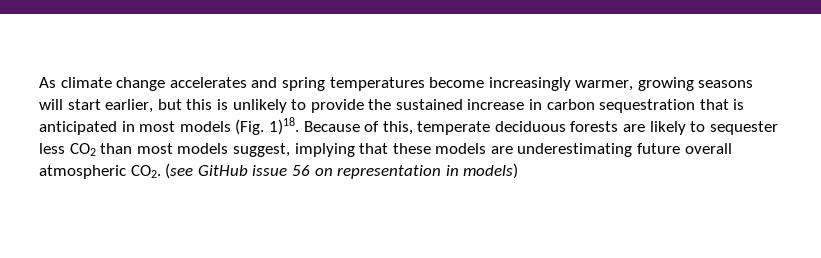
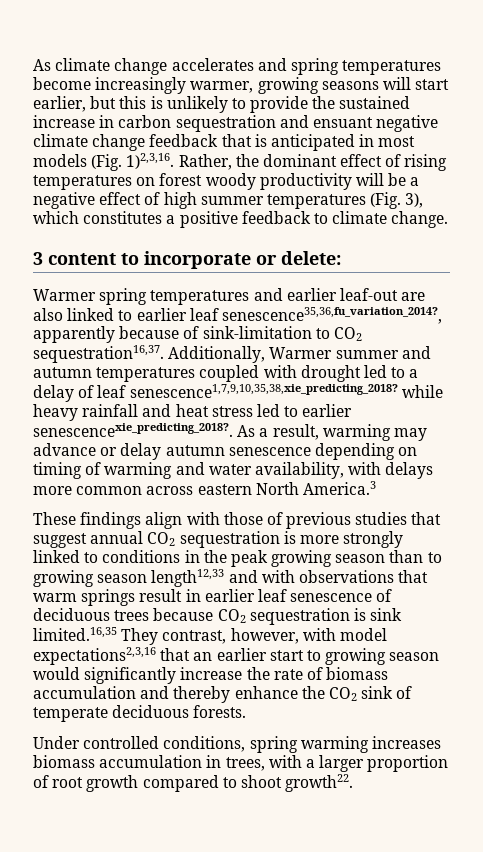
- As climate change accelerates and spring temperatures become increasingly warmer, growing seasons will start earlier, but this is unlikely to provide the sustained increase in carbon sequestration that is anticipated in most models (Fig. 1)18. Because of this, temperate deciduous forests are likely to sequester less CO2 than most models suggest, implying that these models are underestimating future overall atmospheric CO2. (see GitHub issue 56 on representation in models)
+ As climate change accelerates and spring temperatures become increasingly warmer, growing seasons will start earlier, but this is unlikely to provide the sustained increase in carbon sequestration and ensuant negative climate change feedback that is anticipated in most models (Fig. 1)2,3,16. Rather, the dominant effect of rising temperatures on forest woody productivity will be a negative effect of high summer temperatures (Fig. 3), which constitutes a positive feedback to climate change.
+ 3 content to incorporate or delete:
+ Warmer spring temperatures and earlier leaf-out are also linked to earlier leaf senescence35,36,fu_variation_2014?, apparently because of sink-limitation to CO2 sequestration16,37. Additionally, Warmer summer and autumn temperatures coupled with drought led to a delay of leaf senescence1,7,9,10,35,38,xie_predicting_2018? while heavy rainfall and heat stress led to earlier senescencexie_predicting_2018?. As a result, warming may advance or delay autumn senescence depending on timing of warming and water availability, with delays more common across eastern North America.3
+ These findings align with those of previous studies that suggest annual CO2 sequestration is more strongly linked to conditions in the peak growing season than to growing season length12,33 and with observations that warm springs result in earlier leaf senescence of deciduous trees because CO2 sequestration is sink limited.16,35 They contrast, however, with model expectations2,3,16 that an earlier start to growing season would significantly increase the rate of biomass accumulation and thereby enhance the CO2 sink of temperate deciduous forests.
+ Under controlled conditions, spring warming increases biomass accumulation in trees, with a larger proportion of root growth compared to shoot growth22.

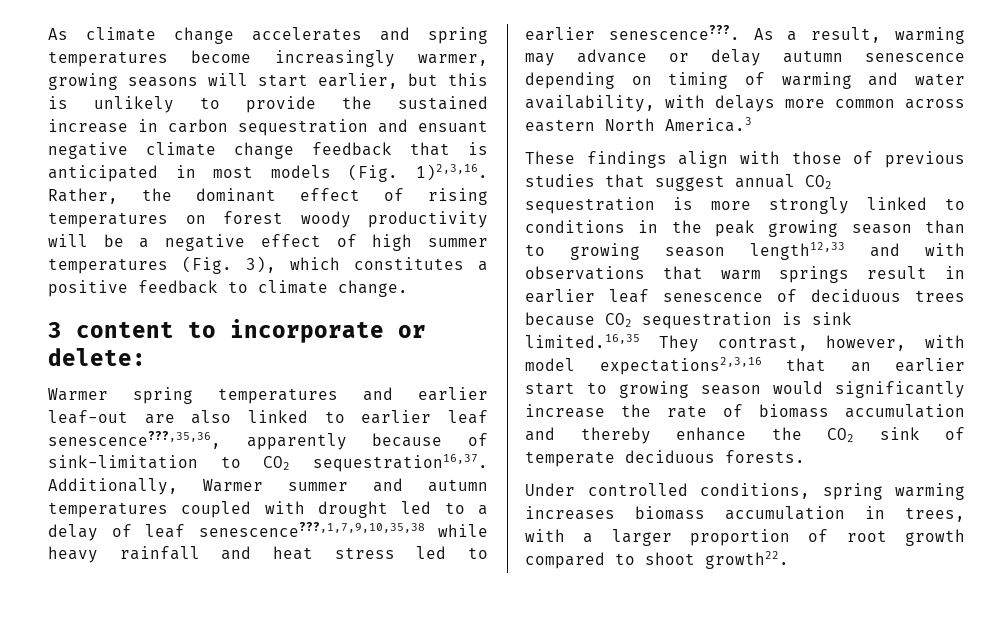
- Warmer spring temperatures and earlier leaf-out are also linked to earlier leaf senescence35,36,fu_variation_2014?, apparently because of sink-limitation to CO2 sequestration16,37.
+ Warmer spring temperatures and earlier leaf-out are also linked to earlier leaf senescence???,35,36, apparently because of sink-limitation to CO2 sequestration16,37.
- Additionally, Warmer summer and autumn temperatures coupled with drought led to a delay of leaf senescence1,7,9,10,35,38,xie_predicting_2018? while heavy rainfall and heat stress led to earlier senescencexie_predicting_2018?.
+ Additionally, Warmer summer and autumn temperatures coupled with drought led to a delay of leaf senescence???,1,7,9,10,35,38 while heavy rainfall and heat stress led to earlier senescence???.

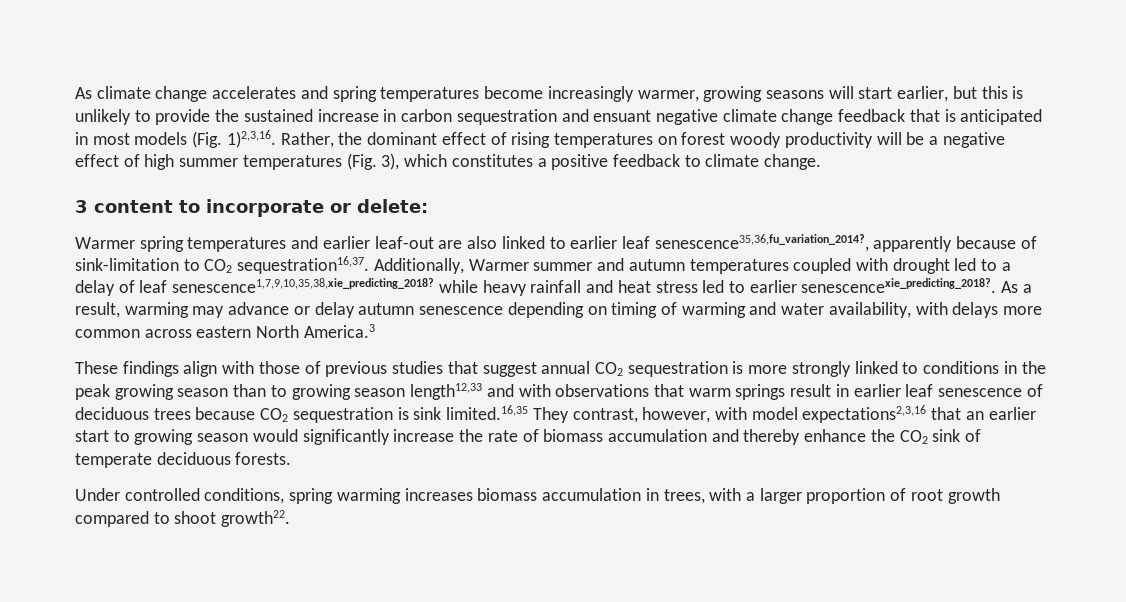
- Warmer spring temperatures and earlier leaf-out are also linked to earlier leaf senescence???,35,36, apparently because of sink-limitation to CO2 sequestration16,37.
+ Warmer spring temperatures and earlier leaf-out are also linked to earlier leaf senescence35,36,fu_variation_2014?, apparently because of sink-limitation to CO2 sequestration16,37.
- Additionally, Warmer summer and autumn temperatures coupled with drought led to a delay of leaf senescence???,1,7,9,10,35,38 while heavy rainfall and heat stress led to earlier senescence???.
+ Additionally, Warmer summer and autumn temperatures coupled with drought led to a delay of leaf senescence1,7,9,10,35,38,xie_predicting_2018? while heavy rainfall and heat stress led to earlier senescencexie_predicting_2018?.

